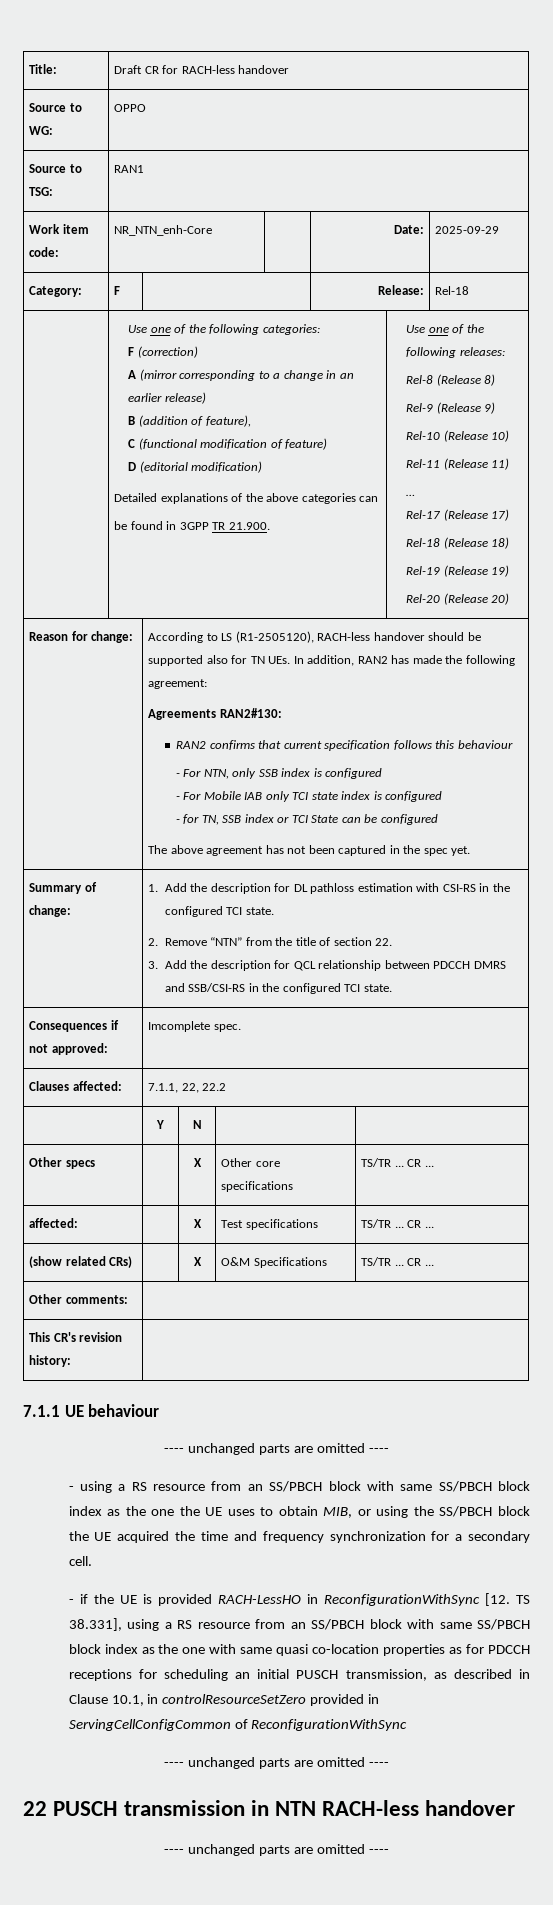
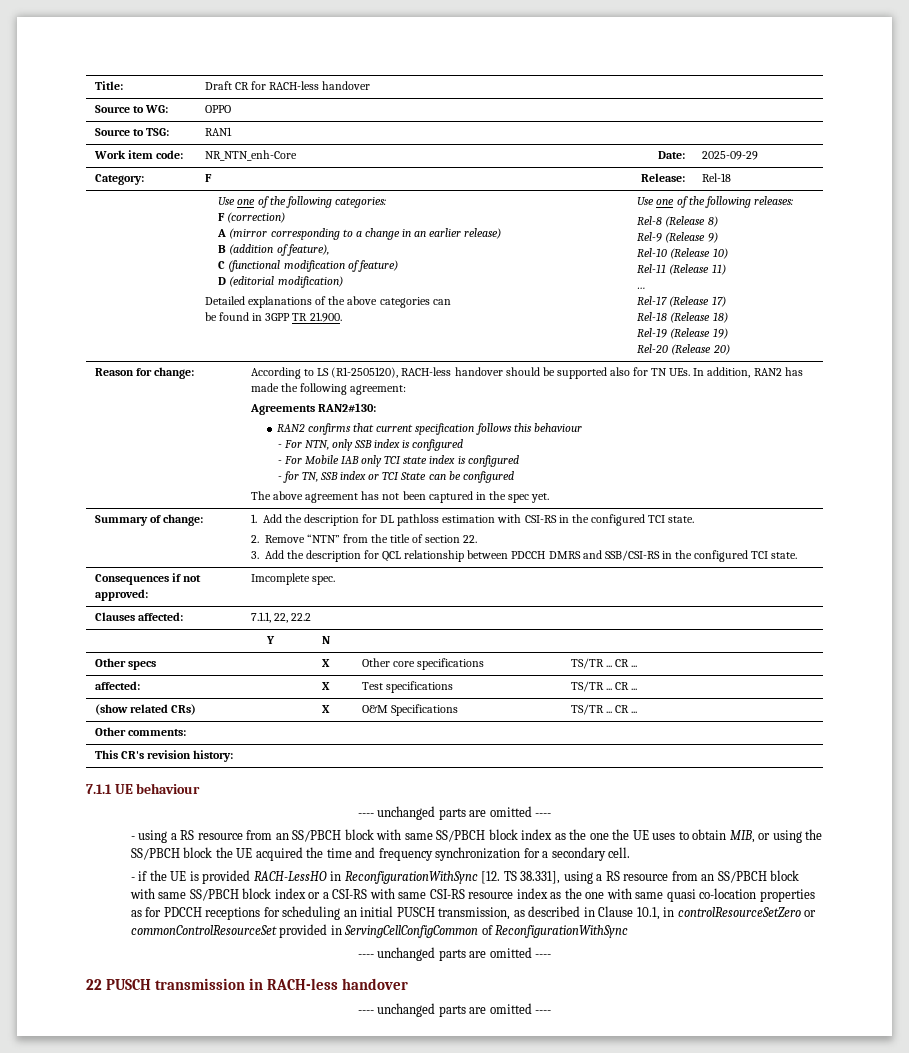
- - if the UE is provided RACH-LessHO in ReconfigurationWithSync [12. TS 38.331], using a RS resource from an SS/PBCH block with same SS/PBCH block index as the one with same quasi co-location properties as for PDCCH receptions for scheduling an initial PUSCH transmission, as described in Clause 10.1, in controlResourceSetZero provided in ServingCellConfigCommon of ReconfigurationWithSync
+ - if the UE is provided RACH-LessHO in ReconfigurationWithSync [12. TS 38.331], using a RS resource from an SS/PBCH block with same SS/PBCH block index or a CSI-RS with same CSI-RS resource index as the one with same quasi co-location properties as for PDCCH receptions for scheduling an initial PUSCH transmission, as described in Clause 10.1, in controlResourceSetZero or commonControlResourceSet provided in ServingCellConfigCommon of ReconfigurationWithSync
- 22 PUSCH transmission in NTN RACH-less handover
+ 22 PUSCH transmission in RACH-less handover

